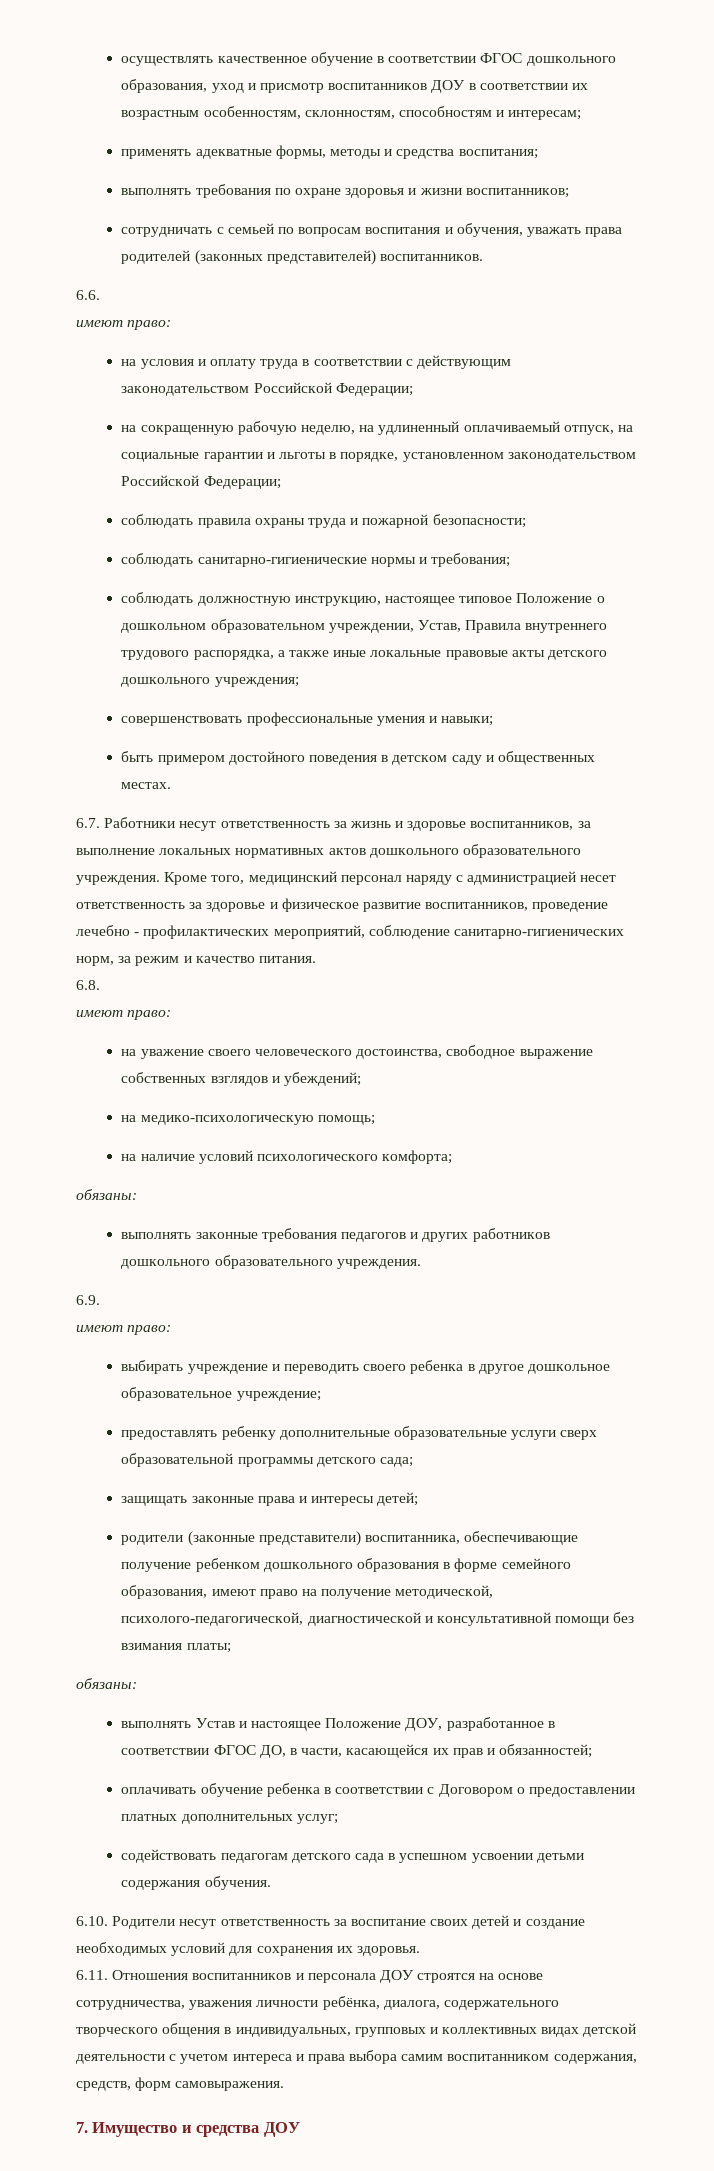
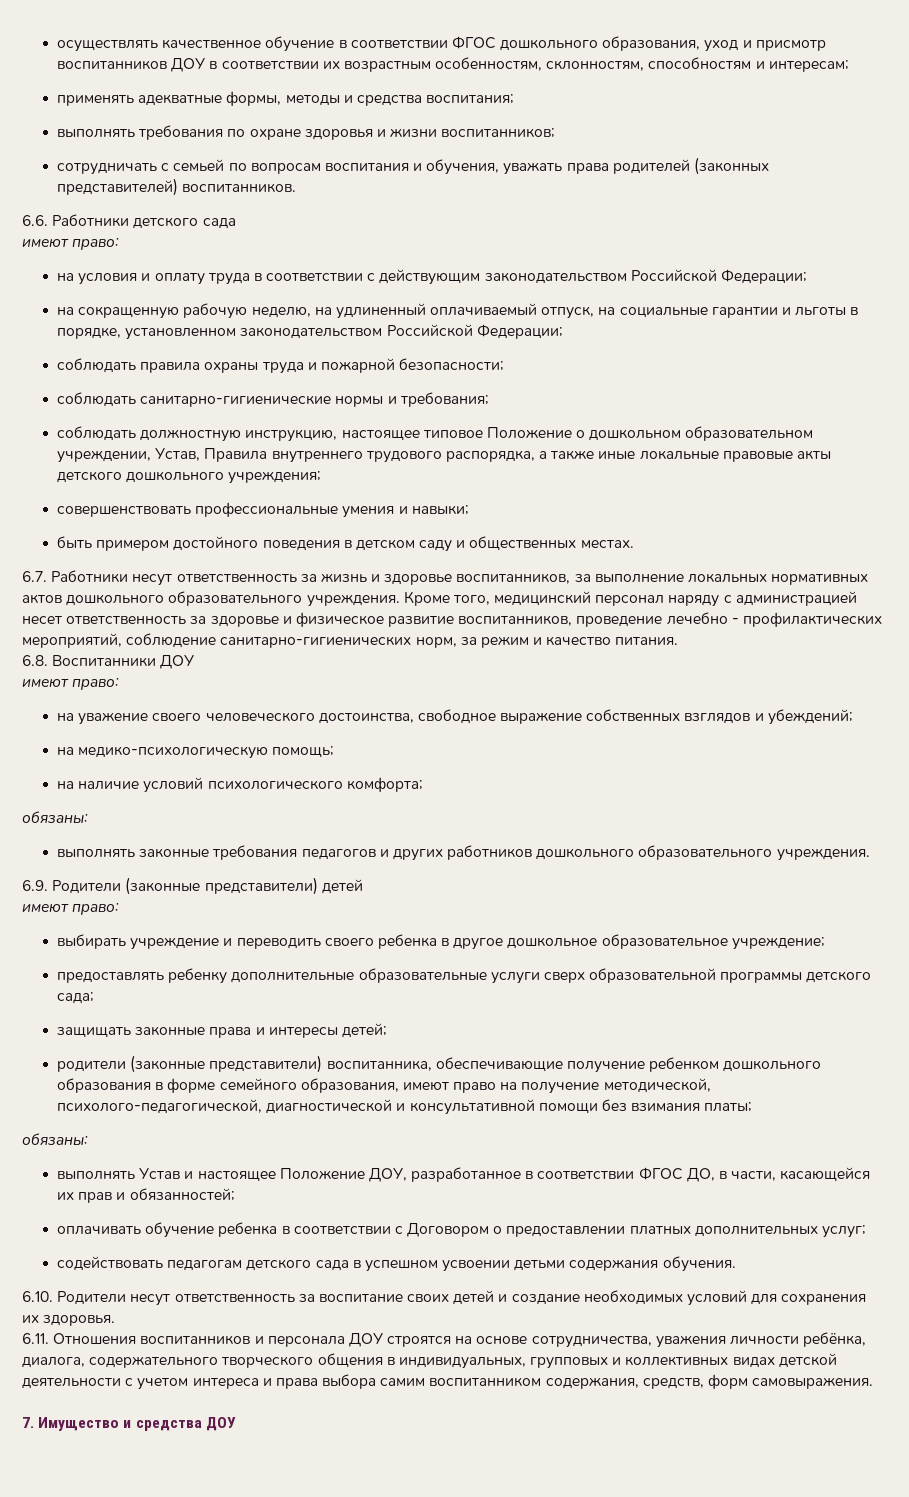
- 6.6.
+ 6.6. Работники детского сада
- 6.8.
+ 6.8. Воспитанники ДОУ
- 6.9.
+ 6.9. Родители (законные представители) детей

